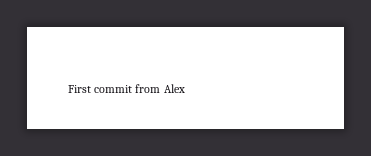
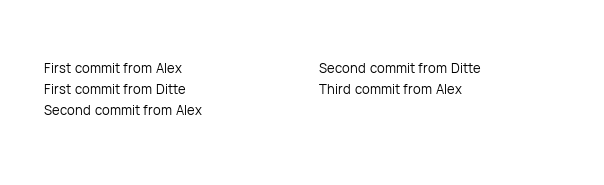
+ First commit from Ditte
+ Second commit from Alex
+ Second commit from Ditte
+ Third commit from Alex

